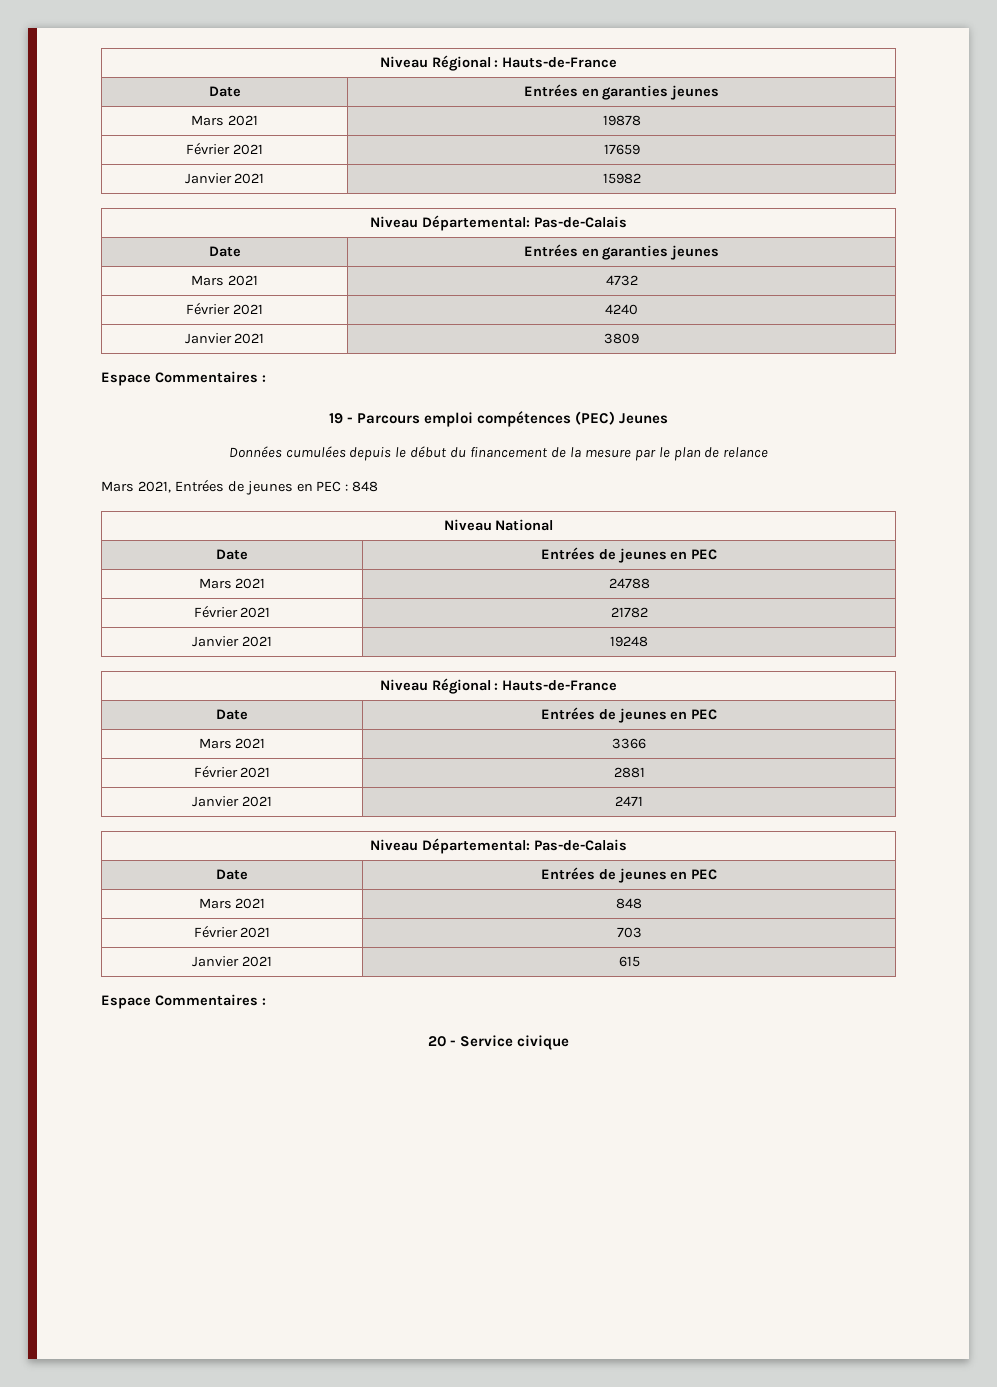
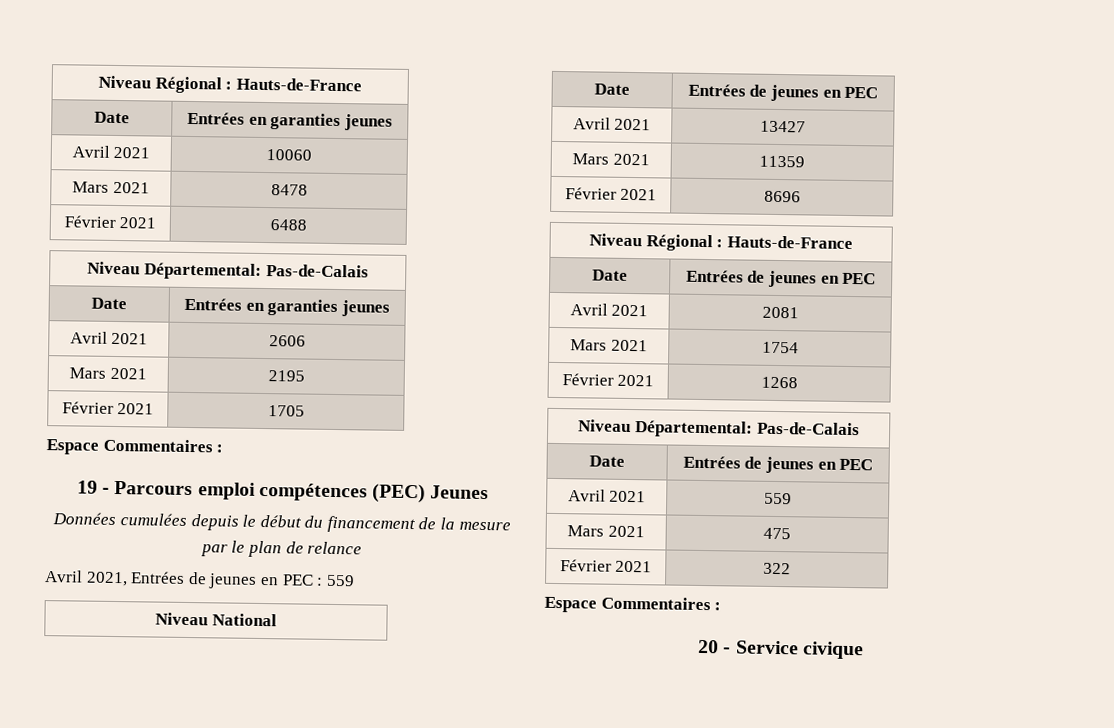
- Mars 2021 | 19878
- Février 2021 | 17659
- Janvier 2021 | 15982
+ Avril 2021 | 10060
+ Mars 2021 | 8478
+ Février 2021 | 6488
- Mars 2021 | 4732
- Février 2021 | 4240
- Janvier 2021 | 3809
+ Avril 2021 | 2606
+ Mars 2021 | 2195
+ Février 2021 | 1705
- Mars 2021, Entrées de jeunes en PEC : 848
+ Avril 2021, Entrées de jeunes en PEC : 559
- Mars 2021 | 24788
- Février 2021 | 21782
- Janvier 2021 | 19248
+ Avril 2021 | 13427
+ Mars 2021 | 11359
+ Février 2021 | 8696
- Mars 2021 | 3366
- Février 2021 | 2881
- Janvier 2021 | 2471
+ Avril 2021 | 2081
+ Mars 2021 | 1754
+ Février 2021 | 1268
- Mars 2021 | 848
- Février 2021 | 703
- Janvier 2021 | 615
+ Avril 2021 | 559
+ Mars 2021 | 475
+ Février 2021 | 322

